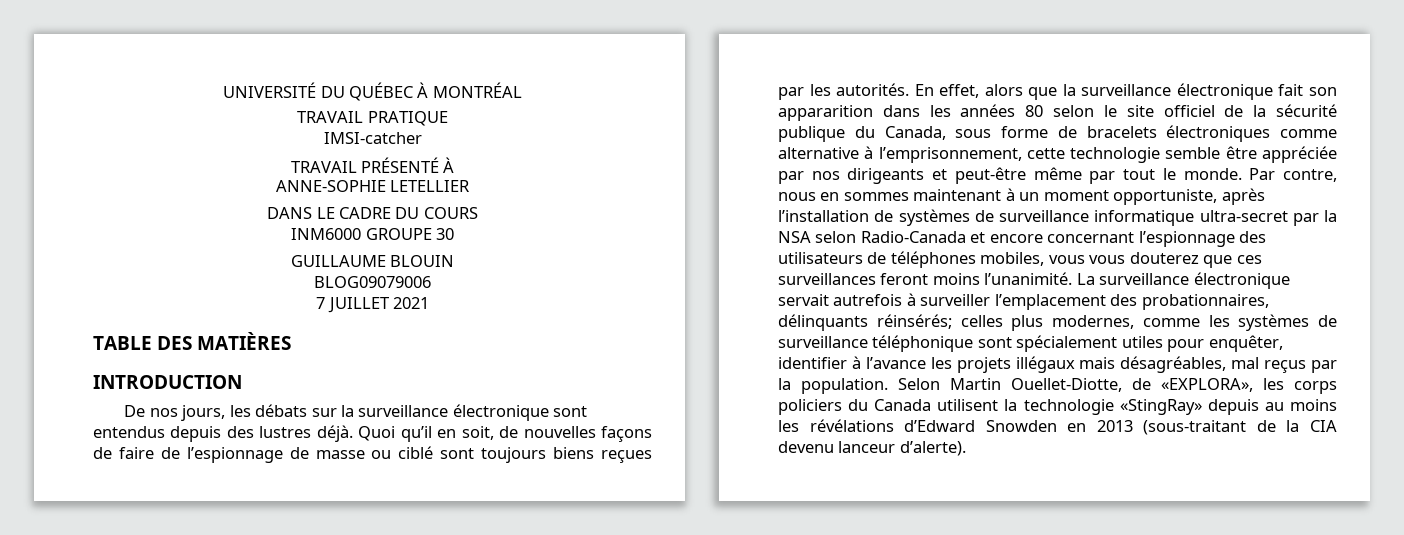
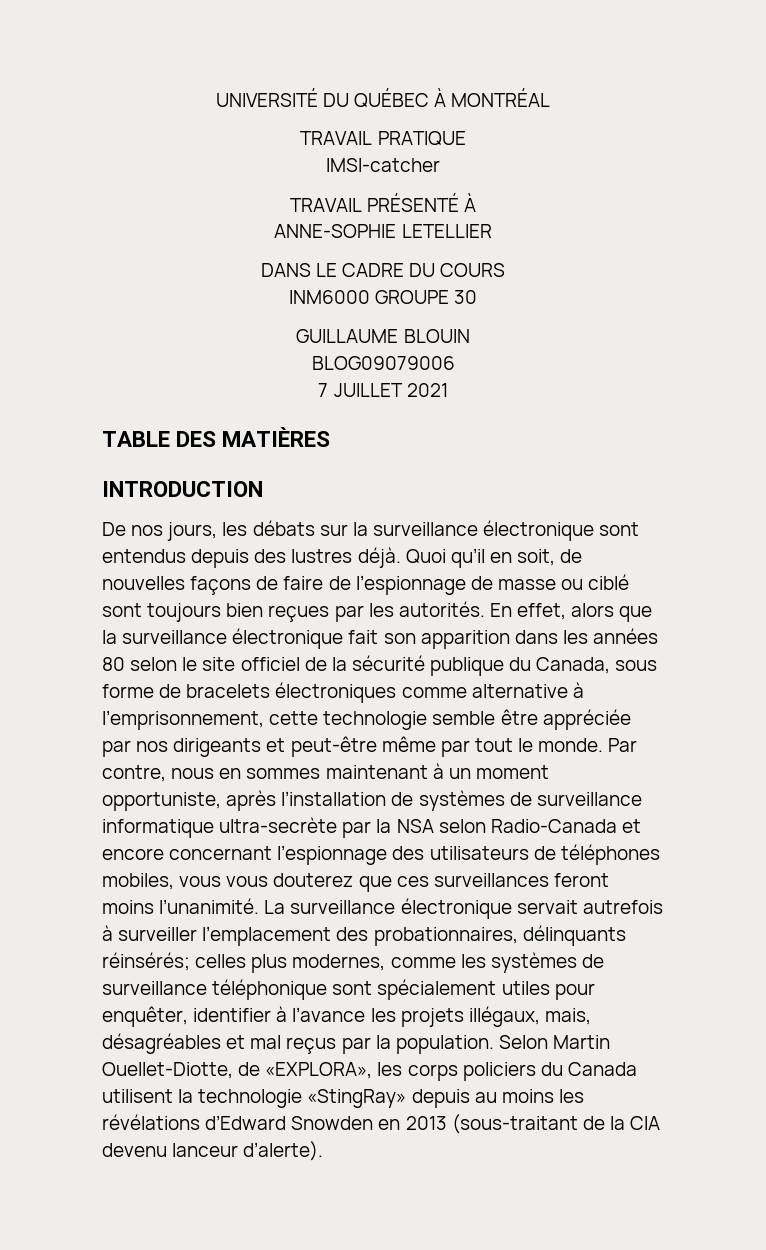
- Quoi qu’il en soit, de nouvelles façons de faire de l’espionnage de masse ou ciblé sont toujours biens reçues par les autorités.
+ Quoi qu’il en soit, de nouvelles façons de faire de l’espionnage de masse ou ciblé sont toujours bien reçues par les autorités.
- En effet, alors que la surveillance électronique fait son appararition dans les années 80 selon le site officiel de la sécurité publique du Canada, sous forme de bracelets électroniques comme alternative à l’emprisonnement, cette technologie semble être appréciée par nos dirigeants et peut-être même par tout le monde.
+ En effet, alors que la surveillance électronique fait son apparition dans les années 80 selon le site officiel de la sécurité publique du Canada, sous forme de bracelets électroniques comme alternative à l’emprisonnement, cette technologie semble être appréciée par nos dirigeants et peut-être même par tout le monde.
- Par contre, nous en sommes maintenant à un moment opportuniste, après l’installation de systèmes de surveillance informatique ultra-secret par la NSA selon Radio-Canada et encore concernant l’espionnage des utilisateurs de téléphones mobiles, vous vous douterez que ces surveillances feront moins l’unanimité.
+ Par contre, nous en sommes maintenant à un moment opportuniste, après l’installation de systèmes de surveillance informatique ultra-secrète par la NSA selon Radio-Canada et encore concernant l’espionnage des utilisateurs de téléphones mobiles, vous vous douterez que ces surveillances feront moins l’unanimité.
- La surveillance électronique servait autrefois à surveiller l’emplacement des probationnaires, délinquants réinsérés; celles plus modernes, comme les systèmes de surveillance téléphonique sont spécialement utiles pour enquêter, identifier à l’avance les projets illégaux mais désagréables, mal reçus par la population.
+ La surveillance électronique servait autrefois à surveiller l’emplacement des probationnaires, délinquants réinsérés; celles plus modernes, comme les systèmes de surveillance téléphonique sont spécialement utiles pour enquêter, identifier à l’avance les projets illégaux, mais, désagréables et mal reçus par la population.

